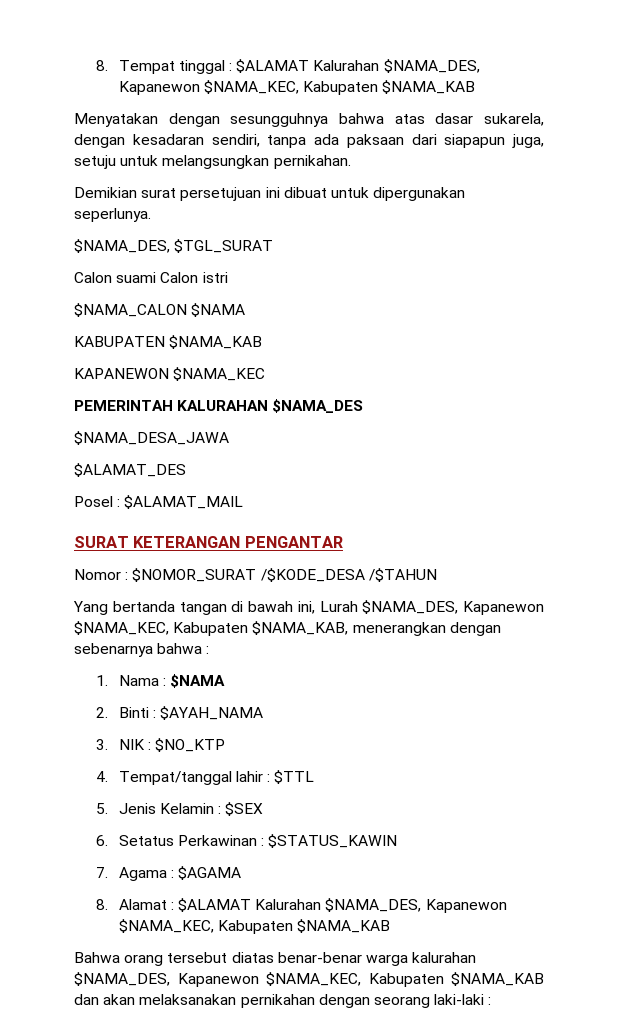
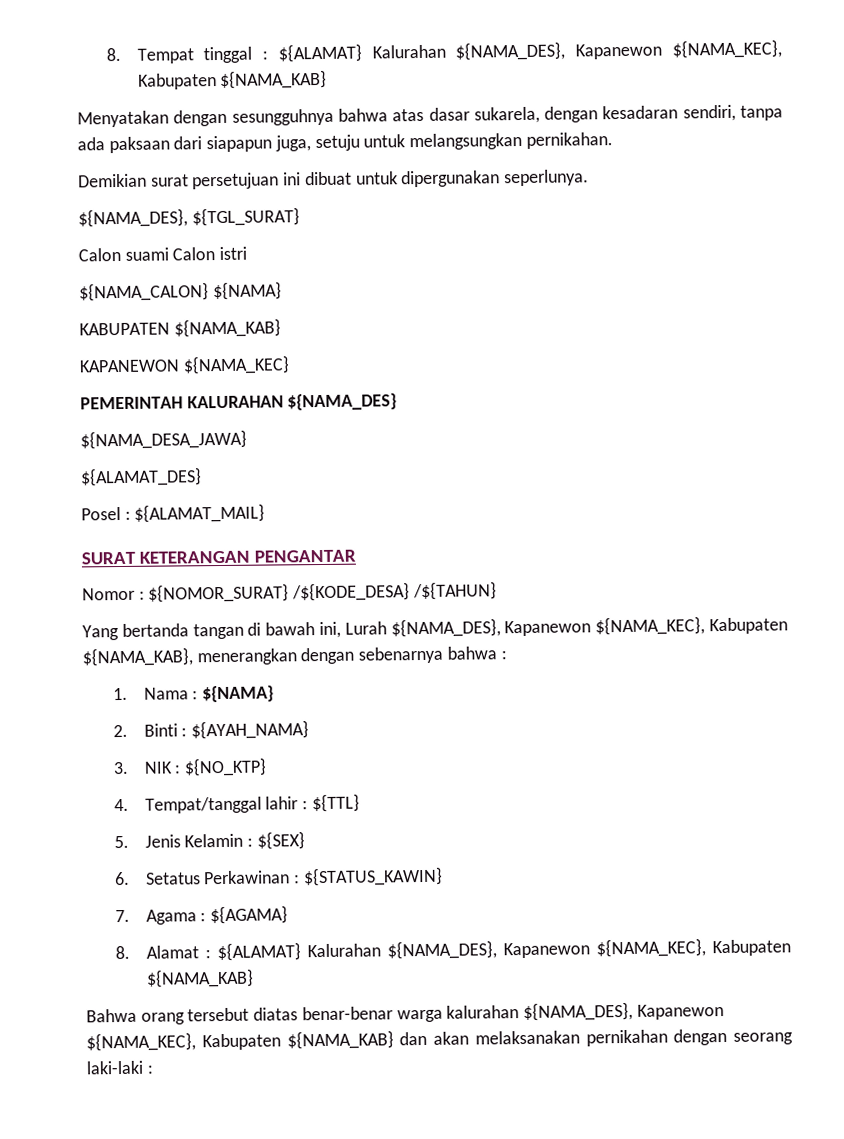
- 8. Tempat tinggal : $ALAMAT Kalurahan $NAMA_DES, Kapanewon $NAMA_KEC, Kabupaten $NAMA_KAB
+ 8. Tempat tinggal : ${ALAMAT} Kalurahan ${NAMA_DES}, Kapanewon ${NAMA_KEC}, Kabupaten ${NAMA_KAB}
- $NAMA_DES, $TGL_SURAT
+ ${NAMA_DES}, ${TGL_SURAT}
- $NAMA_CALON $NAMA
+ ${NAMA_CALON} ${NAMA}
- KABUPATEN $NAMA_KAB
+ KABUPATEN ${NAMA_KAB}
- KAPANEWON $NAMA_KEC
+ KAPANEWON ${NAMA_KEC}
- PEMERINTAH KALURAHAN $NAMA_DES
- $NAMA_DESA_JAWA
- $ALAMAT_DES
+ PEMERINTAH KALURAHAN ${NAMA_DES}
+ ${NAMA_DESA_JAWA}
+ ${ALAMAT_DES}
- Posel : $ALAMAT_MAIL
+ Posel : ${ALAMAT_MAIL}
- Nomor : $NOMOR_SURAT /$KODE_DESA /$TAHUN
+ Nomor : ${NOMOR_SURAT} /${KODE_DESA} /${TAHUN}
- Yang bertanda tangan di bawah ini, Lurah $NAMA_DES, Kapanewon $NAMA_KEC, Kabupaten $NAMA_KAB, menerangkan dengan sebenarnya bahwa :
+ Yang bertanda tangan di bawah ini, Lurah ${NAMA_DES}, Kapanewon ${NAMA_KEC}, Kabupaten ${NAMA_KAB}, menerangkan dengan sebenarnya bahwa :
- 1. Nama : $NAMA
+ 1. Nama : ${NAMA}
- 2. Binti : $AYAH_NAMA
+ 2. Binti : ${AYAH_NAMA}
- 3. NIK : $NO_KTP
+ 3. NIK : ${NO_KTP}
- 4. Tempat/tanggal lahir : $TTL
+ 4. Tempat/tanggal lahir : ${TTL}
- 5. Jenis Kelamin : $SEX
+ 5. Jenis Kelamin : ${SEX}
- 6. Setatus Perkawinan : $STATUS_KAWIN
+ 6. Setatus Perkawinan : ${STATUS_KAWIN}
- 7. Agama : $AGAMA
+ 7. Agama : ${AGAMA}
- 8. Alamat : $ALAMAT Kalurahan $NAMA_DES, Kapanewon $NAMA_KEC, Kabupaten $NAMA_KAB
+ 8. Alamat : ${ALAMAT} Kalurahan ${NAMA_DES}, Kapanewon ${NAMA_KEC}, Kabupaten ${NAMA_KAB}
- Bahwa orang tersebut diatas benar-benar warga kalurahan $NAMA_DES, Kapanewon $NAMA_KEC, Kabupaten $NAMA_KAB dan akan melaksanakan pernikahan dengan seorang laki-laki :
+ Bahwa orang tersebut diatas benar-benar warga kalurahan ${NAMA_DES}, Kapanewon ${NAMA_KEC}, Kabupaten ${NAMA_KAB} dan akan melaksanakan pernikahan dengan seorang laki-laki :

